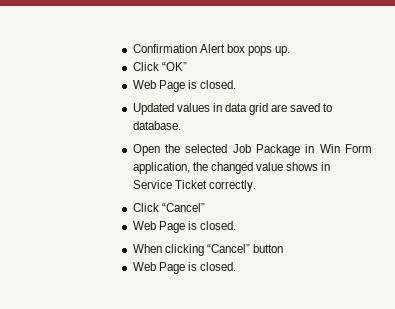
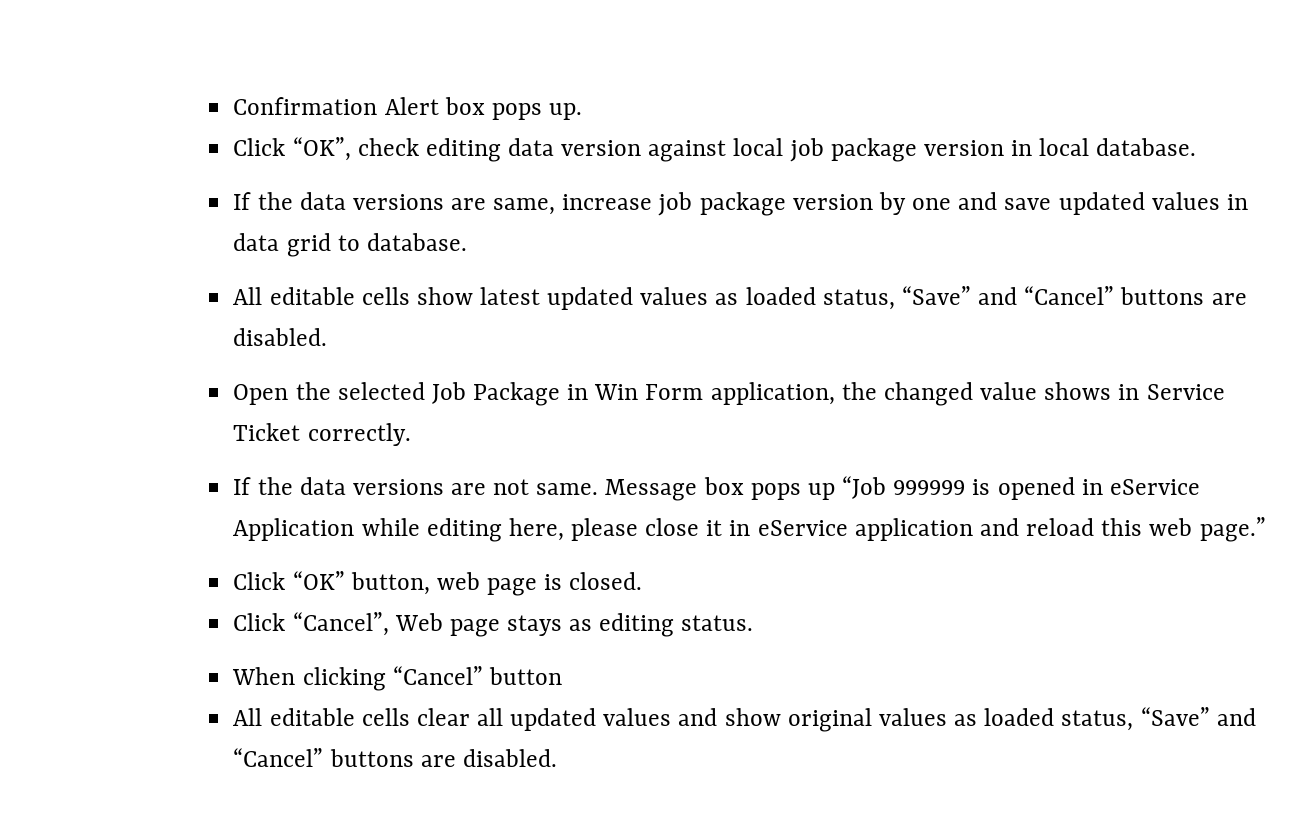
- Click “OK”
- Web Page is closed.
- Updated values in data grid are saved to database.
+ Click “OK”, check editing data version against local job package version in local database.
+ If the data versions are same, increase job package version by one and save updated values in data grid to database.
+ All editable cells show latest updated values as loaded status, “Save” and “Cancel” buttons are disabled.
- Click “Cancel”
- Web Page is closed.
+ If the data versions are not same. Message box pops up “Job 999999 is opened in eService Application while editing here, please close it in eService application and reload this web page.”
+ Click “OK” button, web page is closed.
+ Click “Cancel”, Web page stays as editing status.
  When clicking “Cancel” button
- Web Page is closed.
+ All editable cells clear all updated values and show original values as loaded status, “Save” and “Cancel” buttons are disabled.

